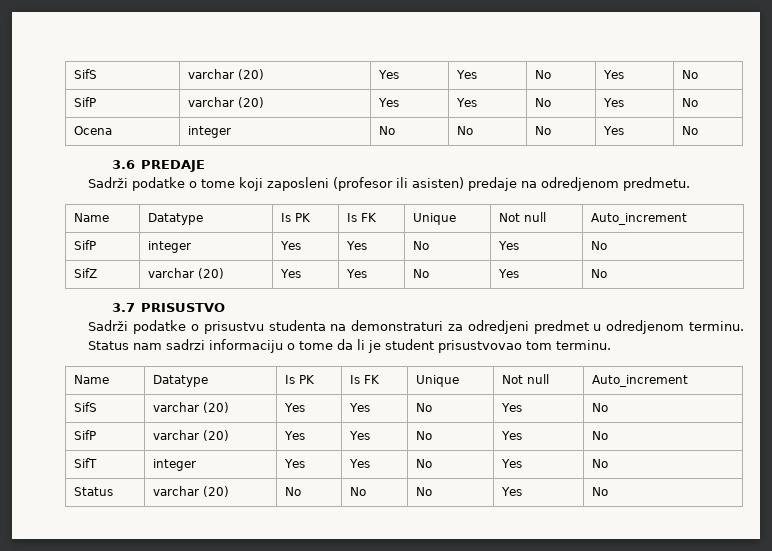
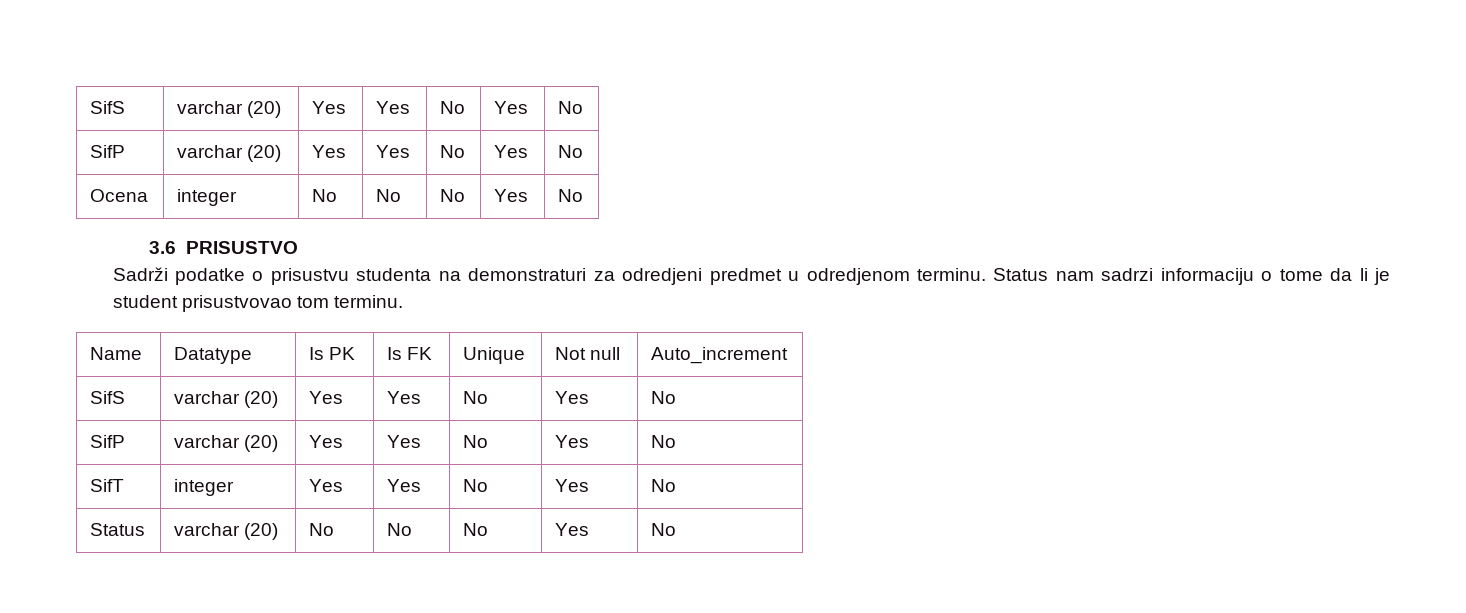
- 3.6 PREDAJE
- Sadrži podatke o tome koji zaposleni (profesor ili asisten) predaje na odredjenom predmetu.
- Name | Datatype | Is PK | Is FK | Unique | Not null | Auto_increment
- SifP | integer | Yes | Yes | No | Yes | No
- SifZ | varchar (20) | Yes | Yes | No | Yes | No
- 3.7 PRISUSTVO
+ 3.6 PRISUSTVO

